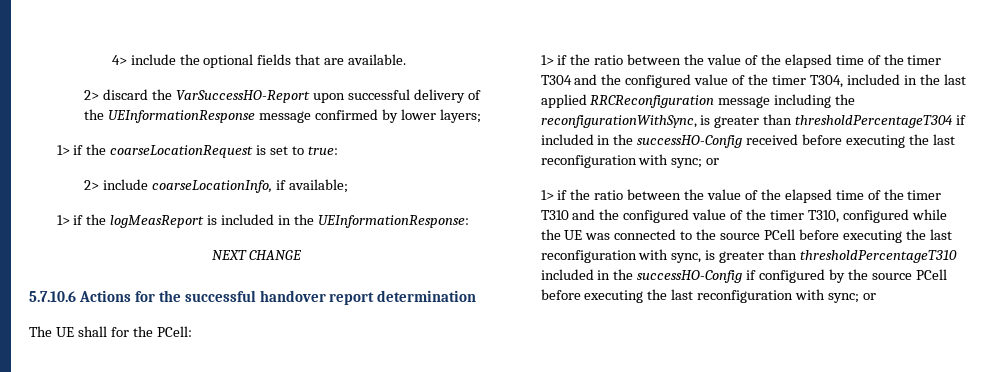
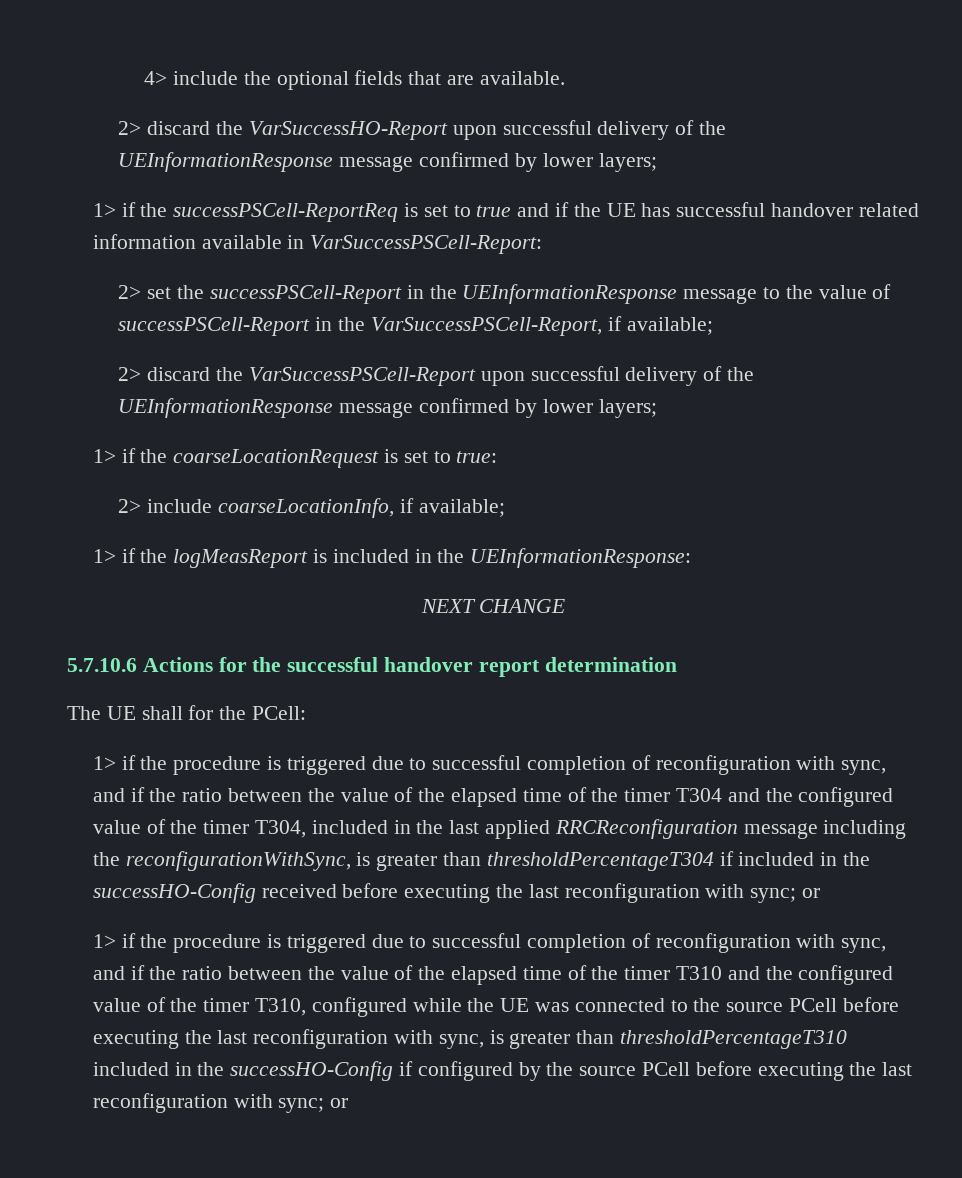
+ 1> if the successPSCell-ReportReq is set to true and if the UE has successful handover related information available in VarSuccessPSCell-Report:
+ 2> set the successPSCell-Report in the UEInformationResponse message to the value of successPSCell-Report in the VarSuccessPSCell-Report, if available;
+ 2> discard the VarSuccessPSCell-Report upon successful delivery of the UEInformationResponse message confirmed by lower layers;
- 1> if the ratio between the value of the elapsed time of the timer T304 and the configured value of the timer T304, included in the last applied RRCReconfiguration message including the reconfigurationWithSync, is greater than thresholdPercentageT304 if included in the successHO-Config received before executing the last reconfiguration with sync; or
+ 1> if the procedure is triggered due to successful completion of reconfiguration with sync, and if the ratio between the value of the elapsed time of the timer T304 and the configured value of the timer T304, included in the last applied RRCReconfiguration message including the reconfigurationWithSync, is greater than thresholdPercentageT304 if included in the successHO-Config received before executing the last reconfiguration with sync; or
- 1> if the ratio between the value of the elapsed time of the timer T310 and the configured value of the timer T310, configured while the UE was connected to the source PCell before executing the last reconfiguration with sync, is greater than thresholdPercentageT310 included in the successHO-Config if configured by the source PCell before executing the last reconfiguration with sync;
+ 1> if the procedure is triggered due to successful completion of reconfiguration with sync, and if the ratio between the value of the elapsed time of the timer T310 and the configured value of the timer T310, configured while the UE was connected to the source PCell before executing the last reconfiguration with sync, is greater than thresholdPercentageT310 included in the successHO-Config if configured by the source PCell before executing the last reconfiguration with sync;

